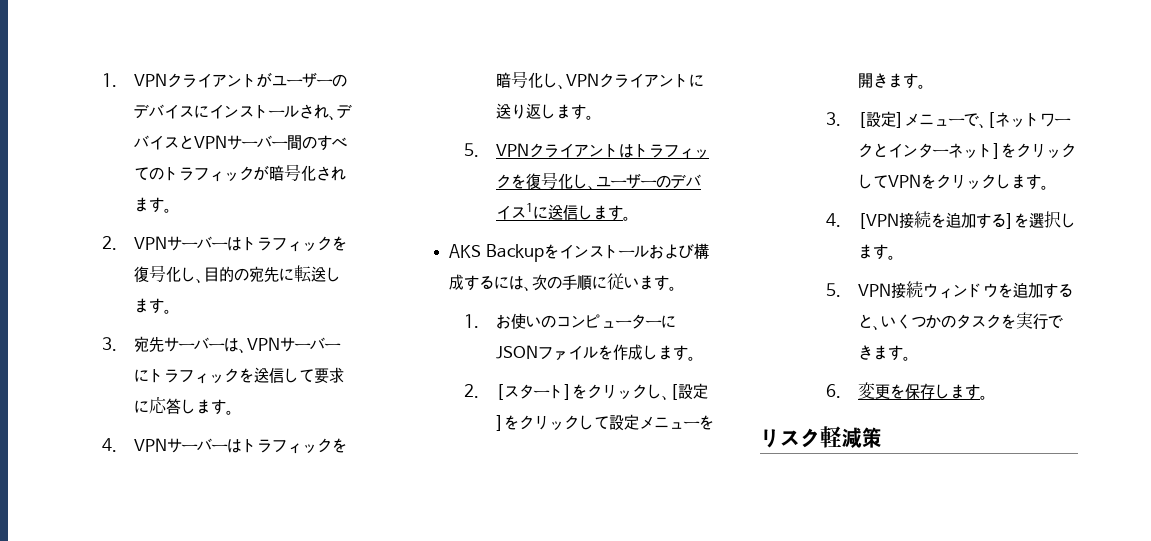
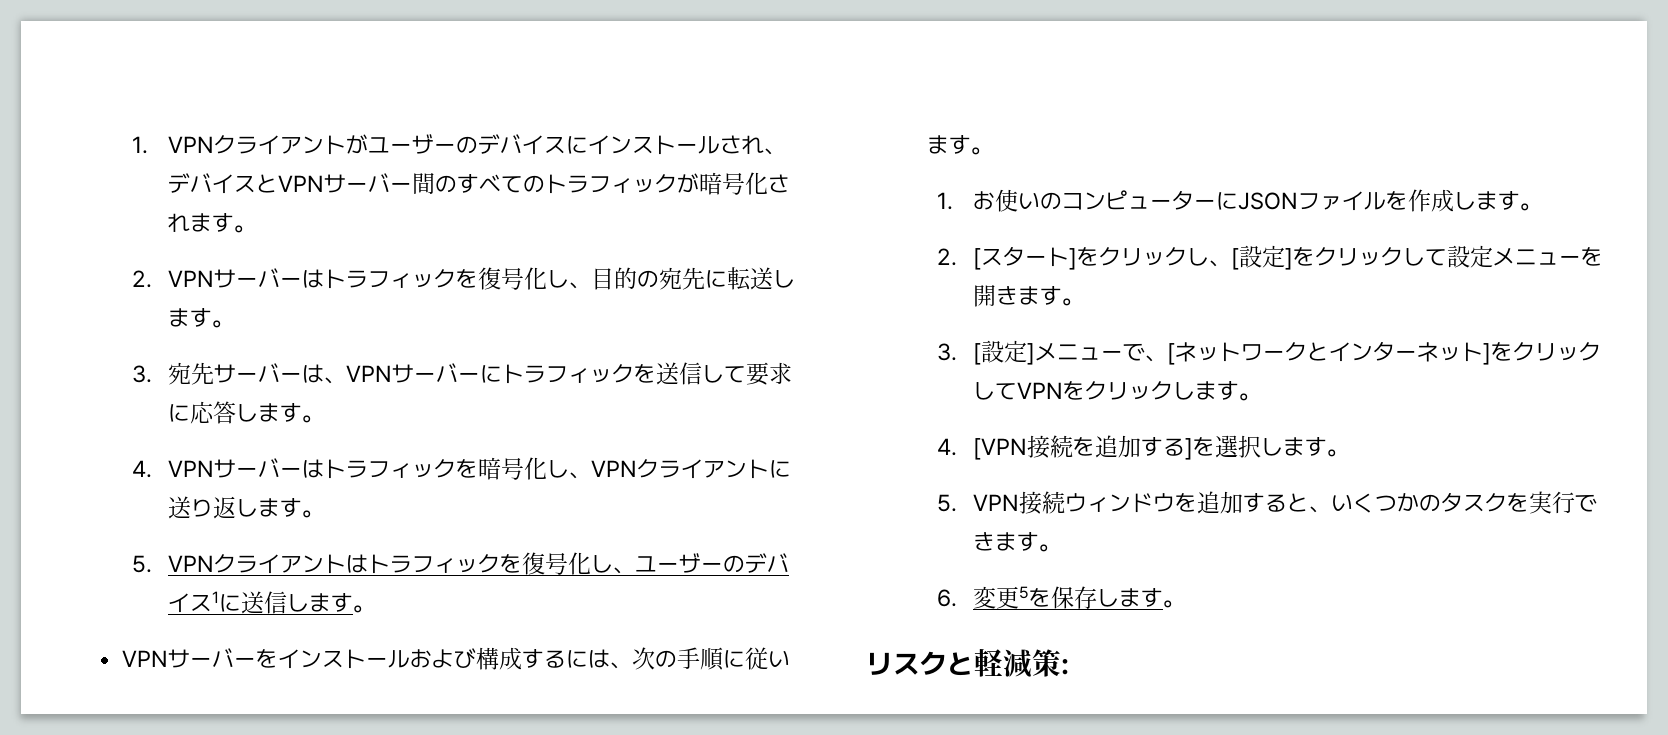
- AKS Backupをインストールおよび構成するには、次の手順に従います。
+ VPNサーバーをインストールおよび構成するには、次の手順に従います。
- 6.変更を保存します。
+ 6.変更5を保存します。
- リスク軽減策
+ リスクと軽減策:

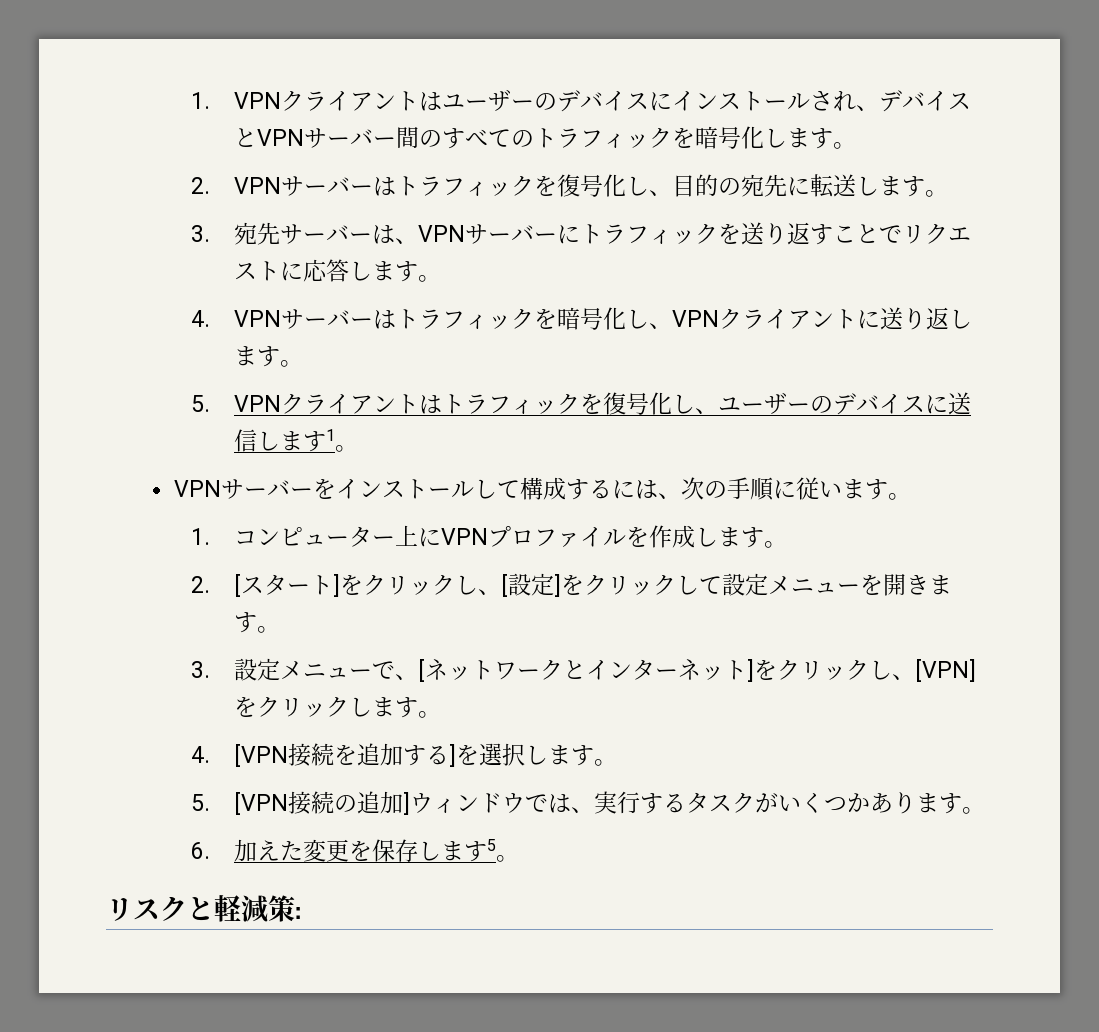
- 1. VPNクライアントがユーザーのデバイスにインストールされ、デバイスとVPNサーバー間のすべてのトラフィックが暗号化されます。
+ 1. VPNクライアントはユーザーのデバイスにインストールされ、デバイスとVPNサーバー間のすべてのトラフィックを暗号化します。
- 3.宛先サーバーは、VPNサーバーにトラフィックを送信して要求に応答します。
+ 3.宛先サーバーは、VPNサーバーにトラフィックを送り返すことでリクエストに応答します。
- 5. VPNクライアントはトラフィックを復号化し、ユーザーのデバイス1に送信します。
+ 5. VPNクライアントはトラフィックを復号化し、ユーザーのデバイスに送信します1。
- VPNサーバーをインストールおよび構成するには、次の手順に従います。
+ VPNサーバーをインストールして構成するには、次の手順に従います。
- 1.お使いのコンピューターにJSONファイルを作成します。
+ 1.コンピューター上にVPNプロファイルを作成します。
- 3. [設定]メニューで、[ネットワークとインターネット]をクリックしてVPNをクリックします。
+ 3.設定メニューで、[ネットワークとインターネット]をクリックし、[VPN]をクリックします。
- 5. VPN接続ウィンドウを追加すると、いくつかのタスクを実行できます。
+ 5. [VPN接続の追加]ウィンドウでは、実行するタスクがいくつかあります。
- 6.変更5を保存します。
+ 6.加えた変更を保存します5。

